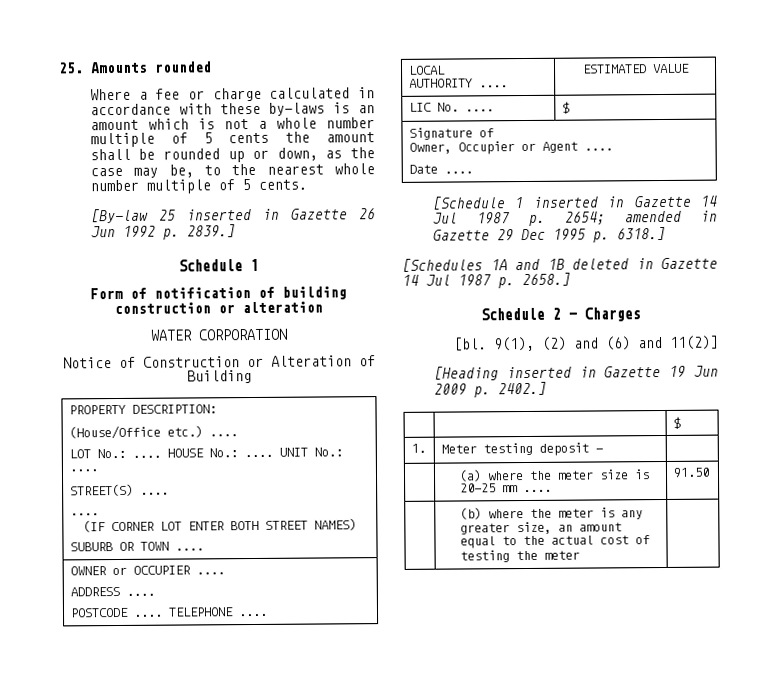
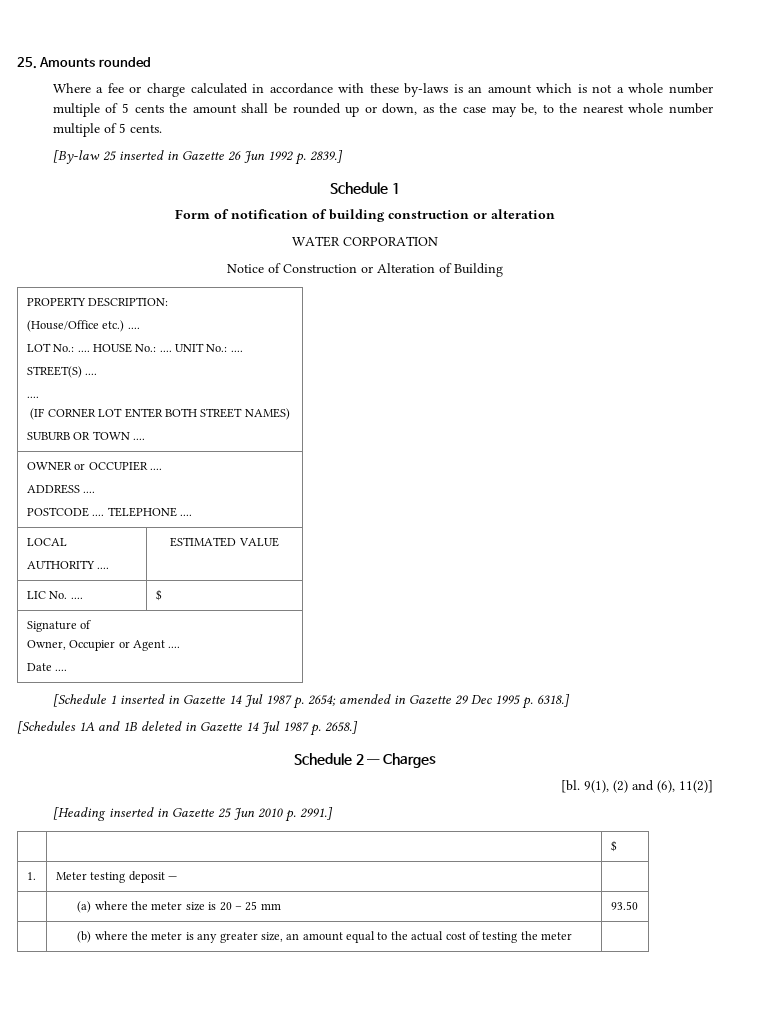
- 9(1), (2) and (6) and 11(2)]
+ 9(1), (2) and (6), 11(2)]
- [Heading inserted in Gazette 19 Jun 2009 p. 2402.]
+ [Heading inserted in Gazette 25 Jun 2010 p. 2991.]
- | (a) where the meter size is 20-25 mm .... | 91.50
+ | (a) where the meter size is 20 – 25 mm | 93.50

